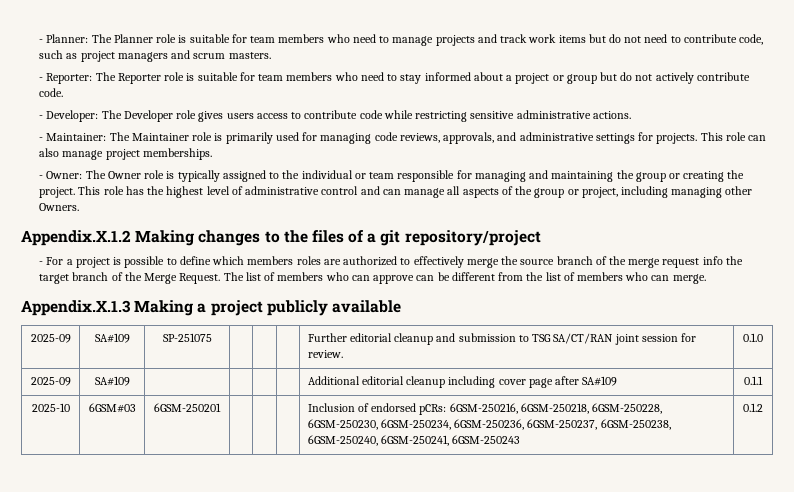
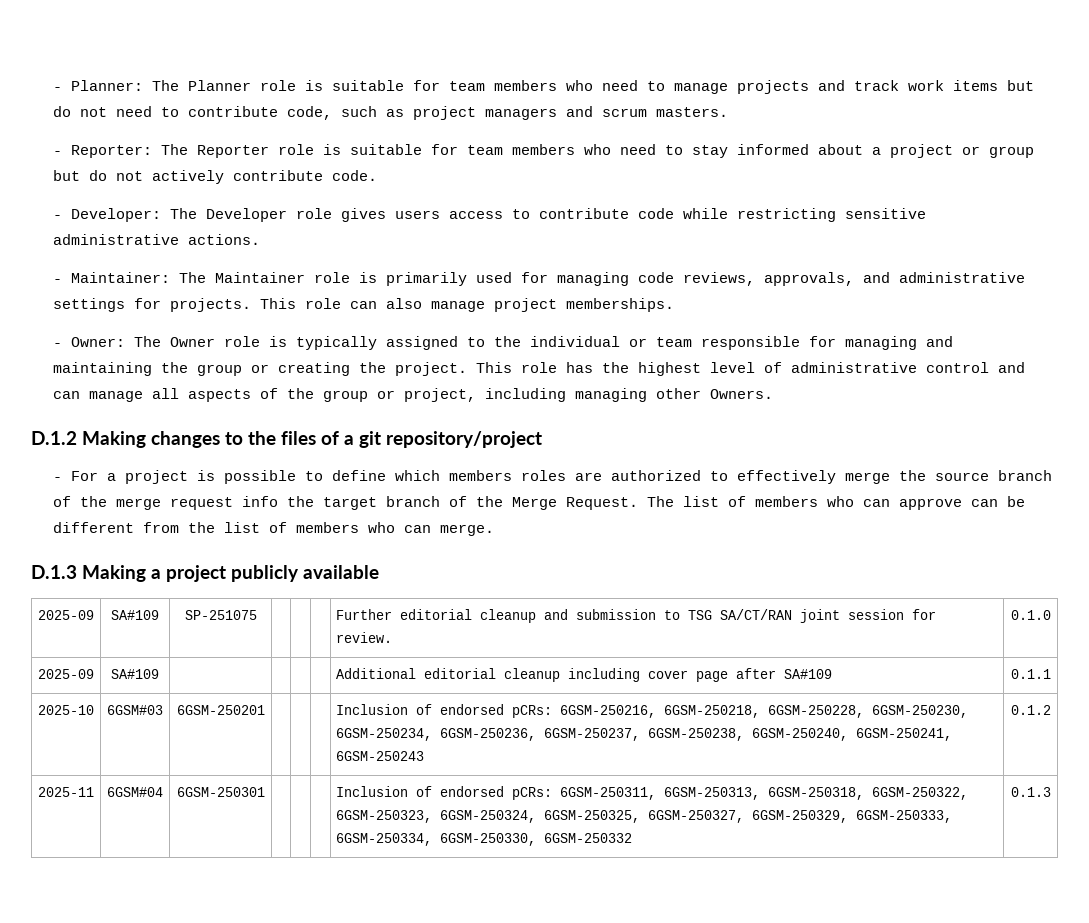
- Appendix.X.1.2 Making changes to the files of a git repository/project
+ D.1.2 Making changes to the files of a git repository/project
- Appendix.X.1.3 Making a project publicly available
+ D.1.3 Making a project publicly available
+ 2025-11 | 6GSM#04 | 6GSM-250301 | | | | Inclusion of endorsed pCRs: 6GSM-250311, 6GSM-250313, 6GSM-250318, 6GSM-250322, 6GSM-250323, 6GSM-250324, 6GSM-250325, 6GSM-250327, 6GSM-250329, 6GSM-250333, 6GSM-250334, 6GSM-250330, 6GSM-250332 | 0.1.3

